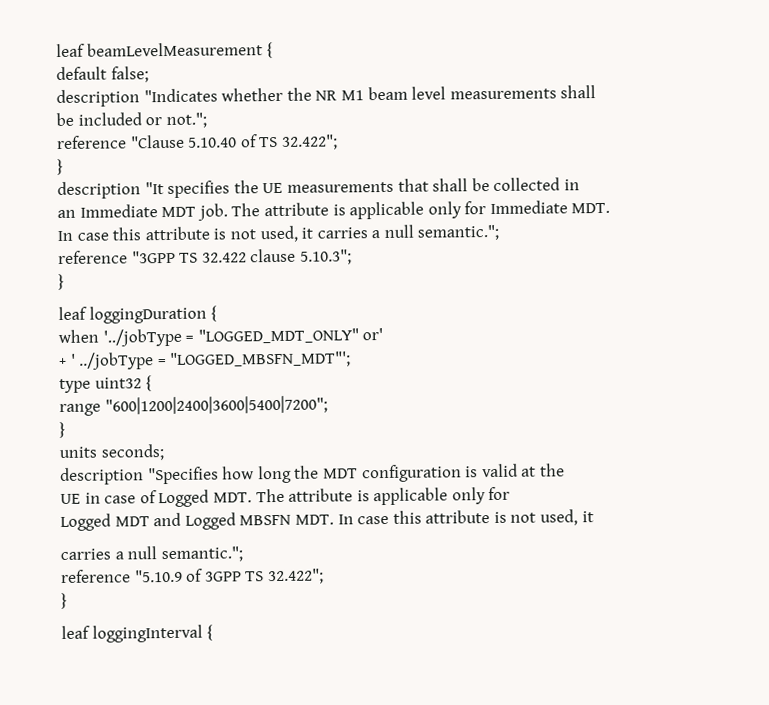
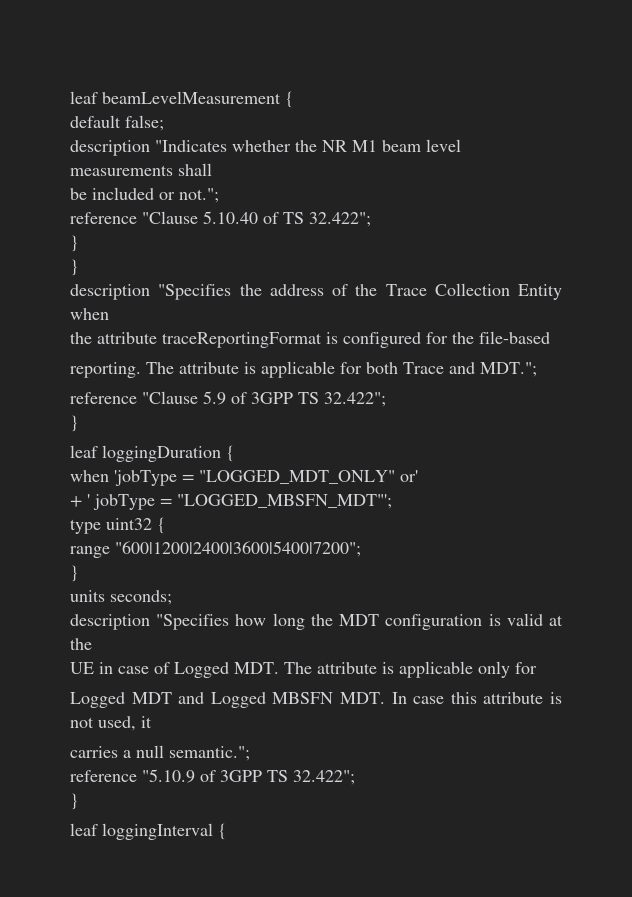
  reference "Clause 5.10.40 of TS 32.422";
  }
- description "It specifies the UE measurements that shall be collected in
- an Immediate MDT job. The attribute is applicable only for Immediate MDT.
- In case this attribute is not used, it carries a null semantic.";
- reference "3GPP TS 32.422 clause 5.10.3";
+ }
+ description "Specifies the address of the Trace Collection Entity when
+ the attribute traceReportingFormat is configured for the file-based
+ reporting. The attribute is applicable for both Trace and MDT.";
+ reference "Clause 5.9 of 3GPP TS 32.422";
- when '../jobType = "LOGGED_MDT_ONLY" or'
+ when 'jobType = "LOGGED_MDT_ONLY" or'
- + ' ../jobType = "LOGGED_MBSFN_MDT"';
+ + ' jobType = "LOGGED_MBSFN_MDT"';

